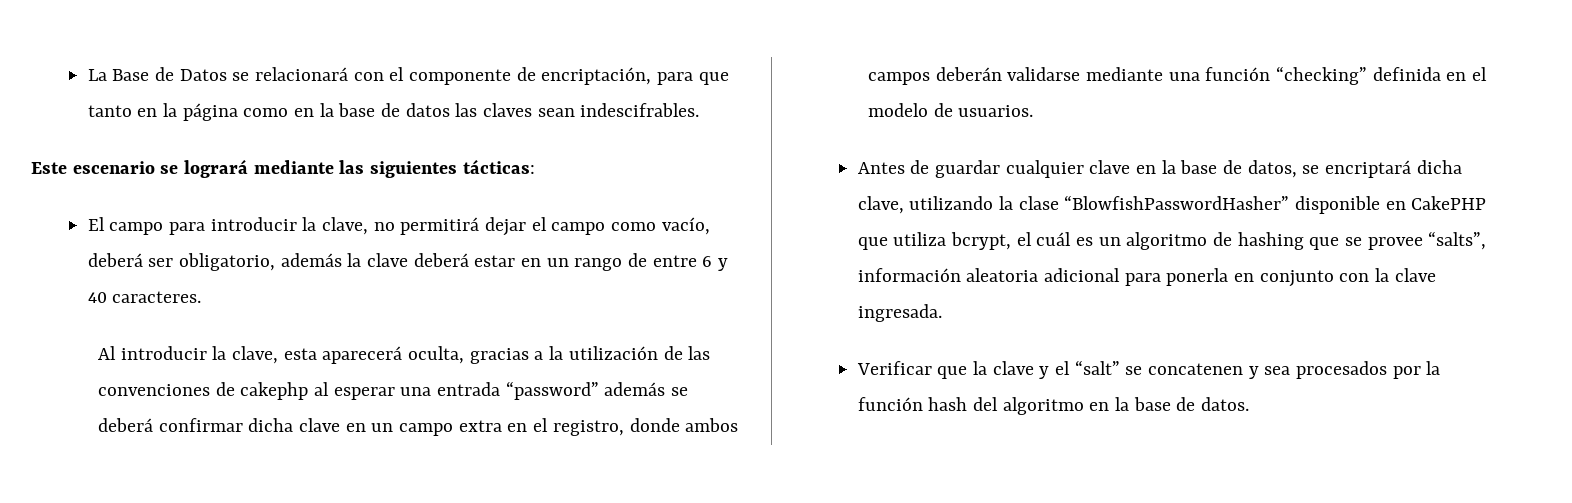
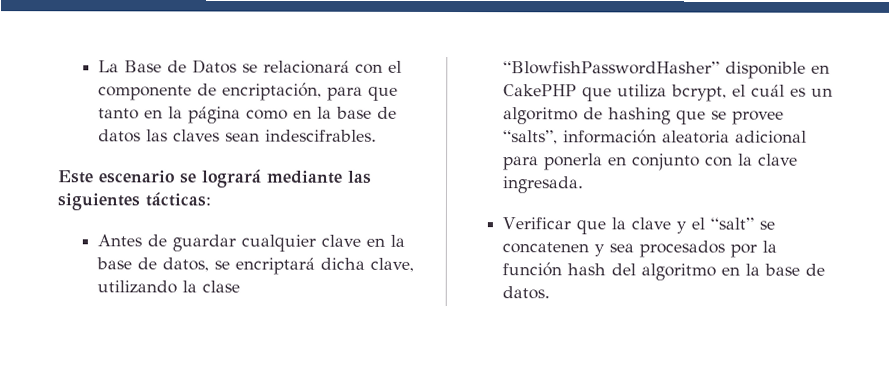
- El campo para introducir la clave, no permitirá dejar el campo como vacío, deberá ser obligatorio, además la clave deberá estar en un rango de entre 6 y 40 caracteres.
- Al introducir la clave, esta aparecerá oculta, gracias a la utilización de las convenciones de cakephp al esperar una entrada “password” además se deberá confirmar dicha clave en un campo extra en el registro, donde ambos campos deberán validarse mediante una función “checking” definida en el modelo de usuarios.

